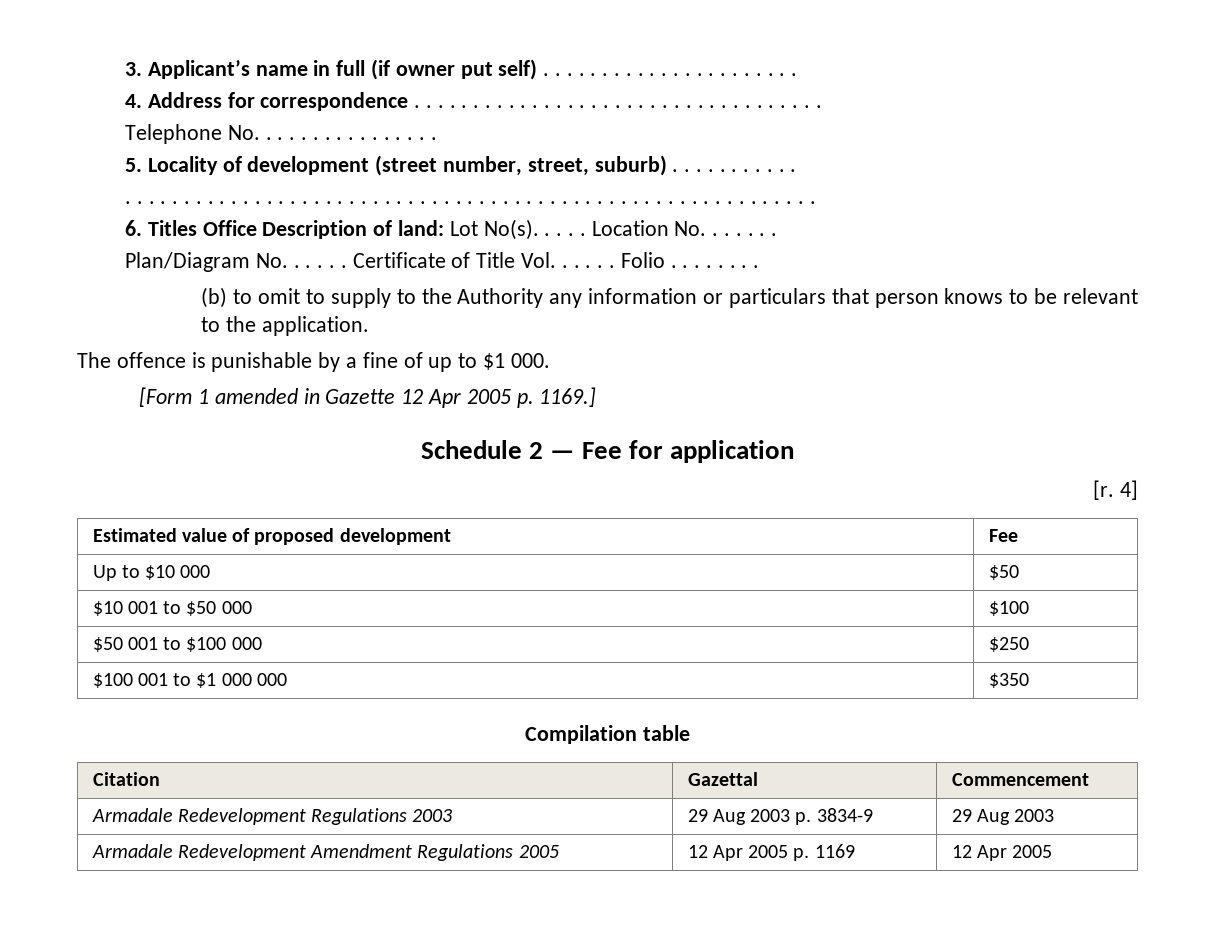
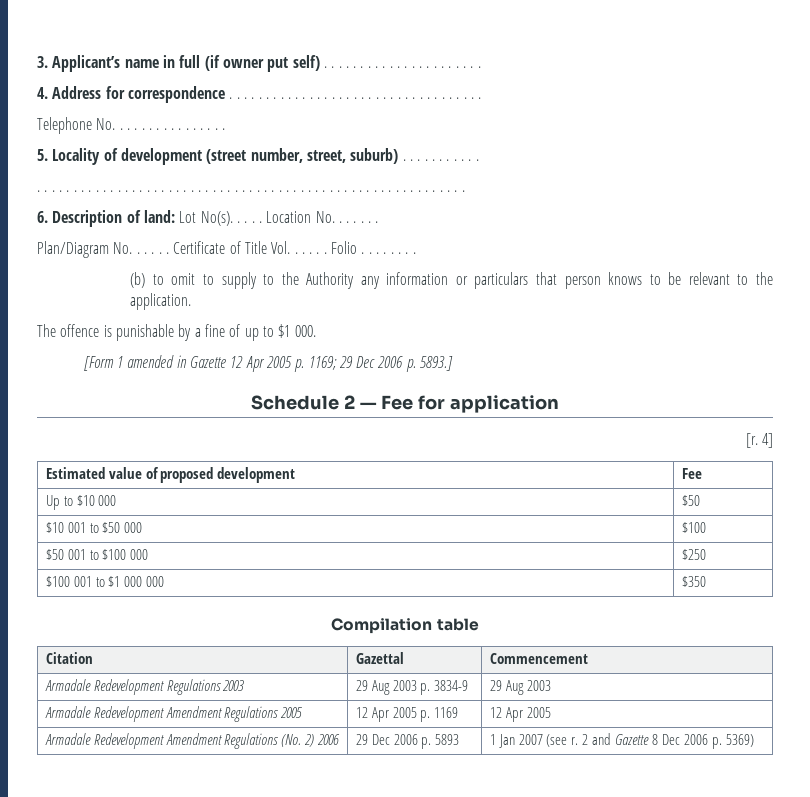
- 6. Titles Office Description of land: Lot No(s). . . . .
+ 6. Description of land: Lot No(s). . . . .
- [Form 1 amended in Gazette 12 Apr 2005 p. 1169.]
+ [Form 1 amended in Gazette 12 Apr 2005 p. 1169; 29 Dec 2006 p. 5893.]
+ Armadale Redevelopment Amendment Regulations (No. 2) 2006 | 29 Dec 2006 p. 5893 | 1 Jan 2007 (see r. 2 and Gazette 8 Dec 2006 p. 5369)

